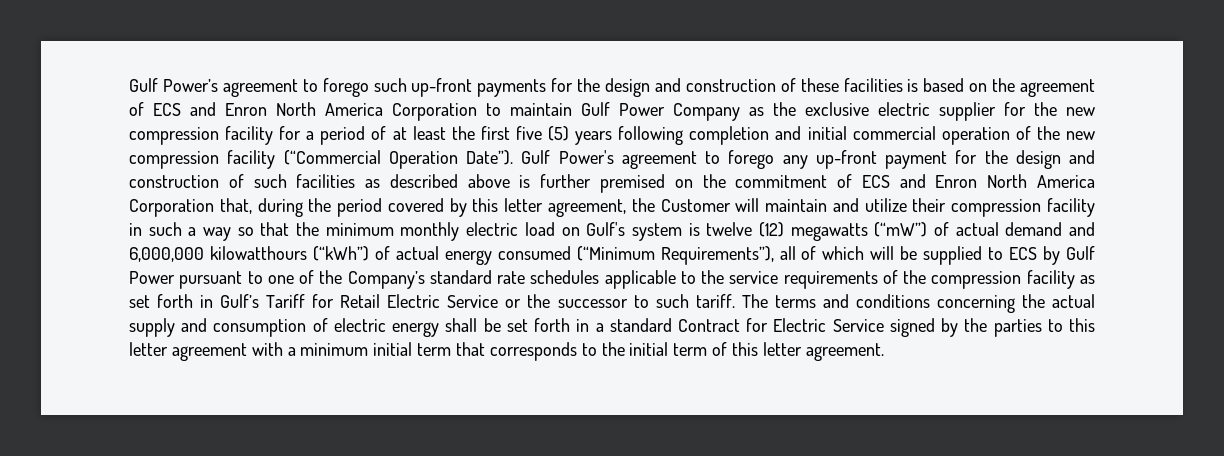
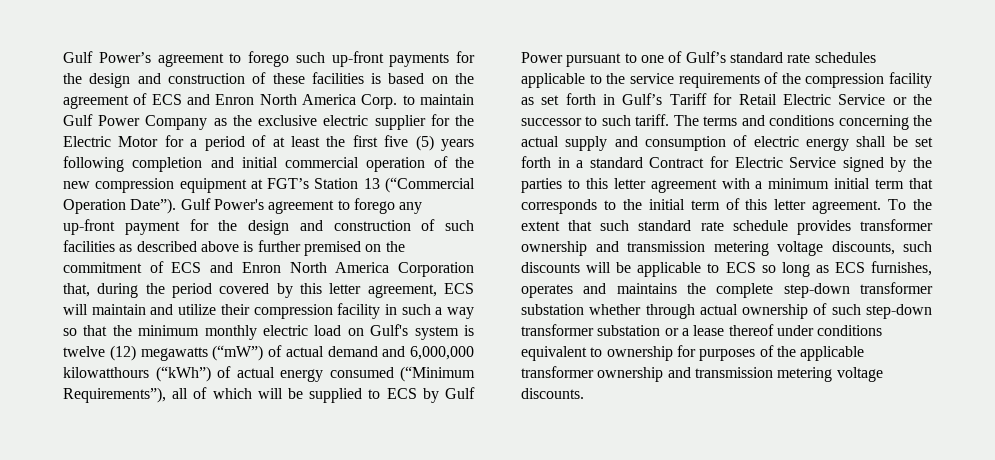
- Gulf Power’s agreement to forego such up-front payments for the design and construction of these facilities is based on the agreement of ECS and Enron North America Corporation to maintain Gulf Power Company as the exclusive electric supplier for the new compression facility for a period of at least the first five (5) years following completion and initial commercial operation of the new compression facility (“Commercial Operation Date”).
+ Gulf Power’s agreement to forego such up-front payments for the design and construction of these facilities is based on the agreement of ECS and Enron North America Corp. to maintain Gulf Power Company as the exclusive electric supplier for the Electric Motor for a period of at least the first five (5) years following completion and initial commercial operation of the new compression equipment at FGT’s Station 13 (“Commercial Operation Date”).
- Gulf Power's agreement to forego any up-front payment for the design and construction of such facilities as described above is further premised on the commitment of ECS and Enron North America Corporation that, during the period covered by this letter agreement, the Customer will maintain and utilize their compression facility in such a way so that the minimum monthly electric load on Gulf's system is twelve (12) megawatts (“mW”) of actual demand and 6,000,000 kilowatthours (“kWh”) of actual energy consumed (“Minimum Requirements”), all of which will be supplied to ECS by Gulf Power pursuant to one of the Company’s standard rate schedules applicable to the service requirements of the compression facility as set forth in Gulf’s Tariff for Retail Electric Service or the successor to such tariff.
+ Gulf Power's agreement to forego any up-front payment for the design and construction of such facilities as described above is further premised on the commitment of ECS and Enron North America Corporation that, during the period covered by this letter agreement, ECS will maintain and utilize their compression facility in such a way so that the minimum monthly electric load on Gulf's system is twelve (12) megawatts (“mW”) of actual demand and 6,000,000 kilowatthours (“kWh”) of actual energy consumed (“Minimum Requirements”), all of which will be supplied to ECS by Gulf Power pursuant to one of Gulf’s standard rate schedules applicable to the service requirements of the compression facility as set forth in Gulf’s Tariff for Retail Electric Service or the successor to such tariff.
+ To the extent that such standard rate schedule provides transformer ownership and transmission metering voltage discounts, such discounts will be applicable to ECS so long as ECS furnishes, operates and maintains the complete step-down transformer substation whether through actual ownership of such step-down transformer substation or a lease thereof under conditions equivalent to ownership for purposes of the applicable transformer ownership and transmission metering voltage discounts.

